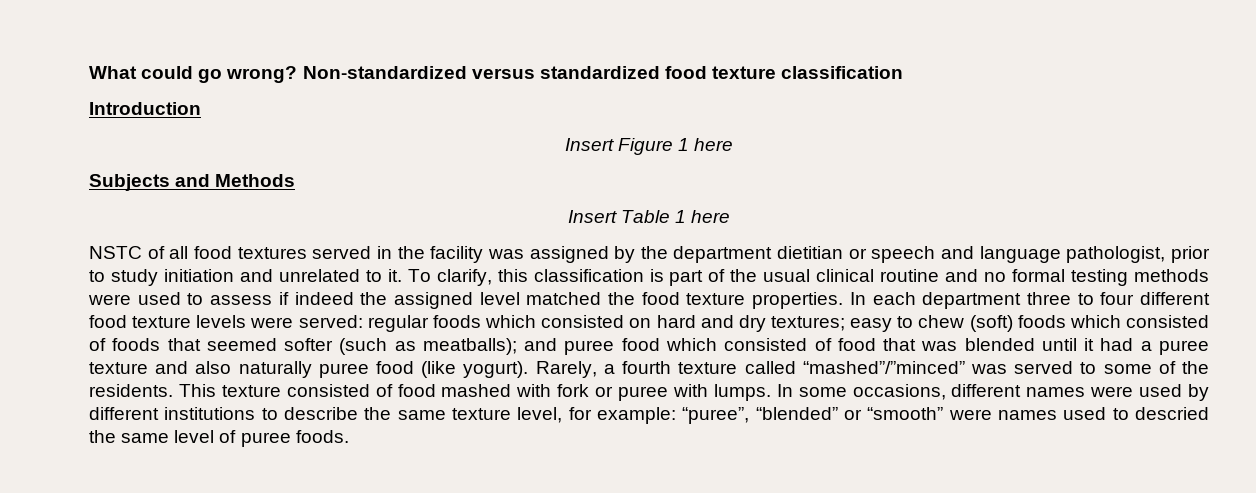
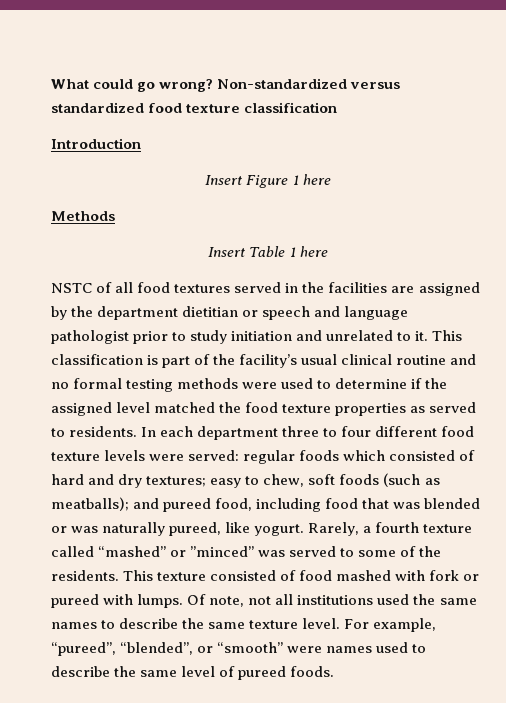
- Subjects and Methods
+ Methods
- NSTC of all food textures served in the facility was assigned by the department dietitian or speech and language pathologist, prior to study initiation and unrelated to it.
+ NSTC of all food textures served in the facilities are assigned by the department dietitian or speech and language pathologist prior to study initiation and unrelated to it.
- To clarify, this classification is part of the usual clinical routine and no formal testing methods were used to assess if indeed the assigned level matched the food texture properties.
+ This classification is part of the facility’s usual clinical routine and no formal testing methods were used to determine if the assigned level matched the food texture properties as served to residents.
- In each department three to four different food texture levels were served: regular foods which consisted on hard and dry textures; easy to chew (soft) foods which consisted of foods that seemed softer (such as meatballs); and puree food which consisted of food that was blended until it had a puree texture and also naturally puree food (like yogurt).
+ In each department three to four different food texture levels were served: regular foods which consisted of hard and dry textures; easy to chew, soft foods (such as meatballs); and pureed food, including food that was blended or was naturally pureed, like yogurt.
- Rarely, a fourth texture called “mashed”/”minced” was served to some of the residents.
+ Rarely, a fourth texture called “mashed” or ”minced” was served to some of the residents.
- This texture consisted of food mashed with fork or puree with lumps.
+ This texture consisted of food mashed with fork or pureed with lumps.
- In some occasions, different names were used by different institutions to describe the same texture level, for example: “puree”, “blended” or “smooth” were names used to descried the same level of puree foods.
+ Of note, not all institutions used the same names to describe the same texture level. For example, “pureed”, “blended”, or “smooth” were names used to describe the same level of pureed foods.

